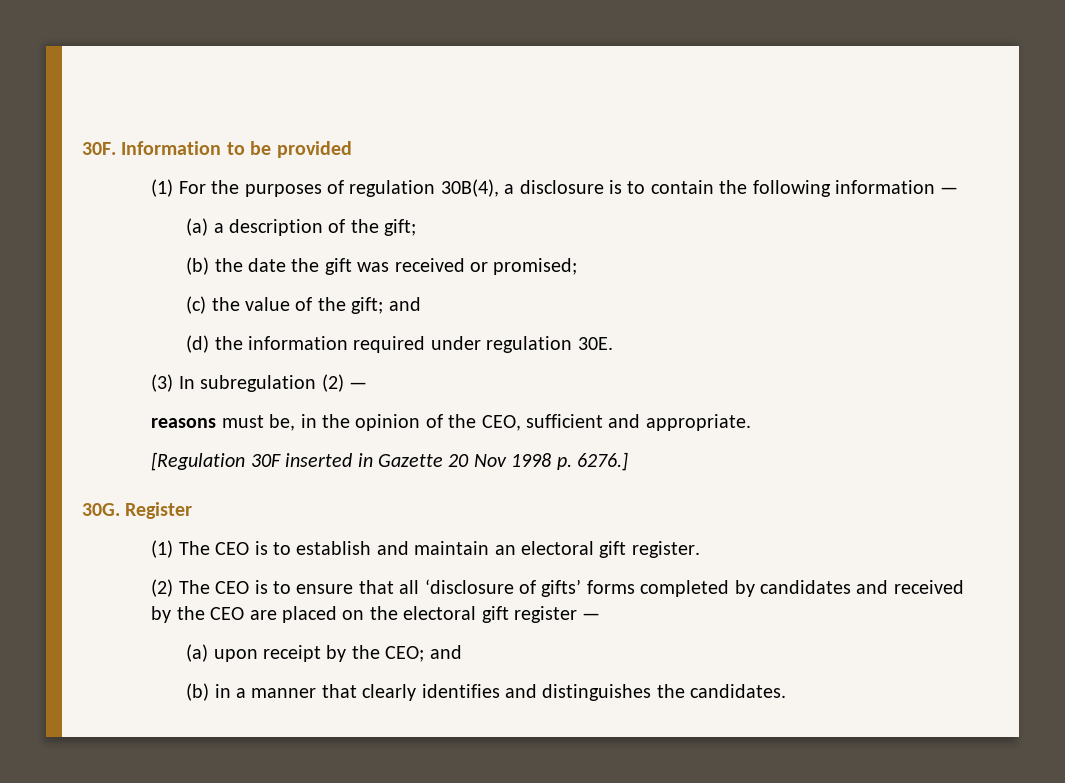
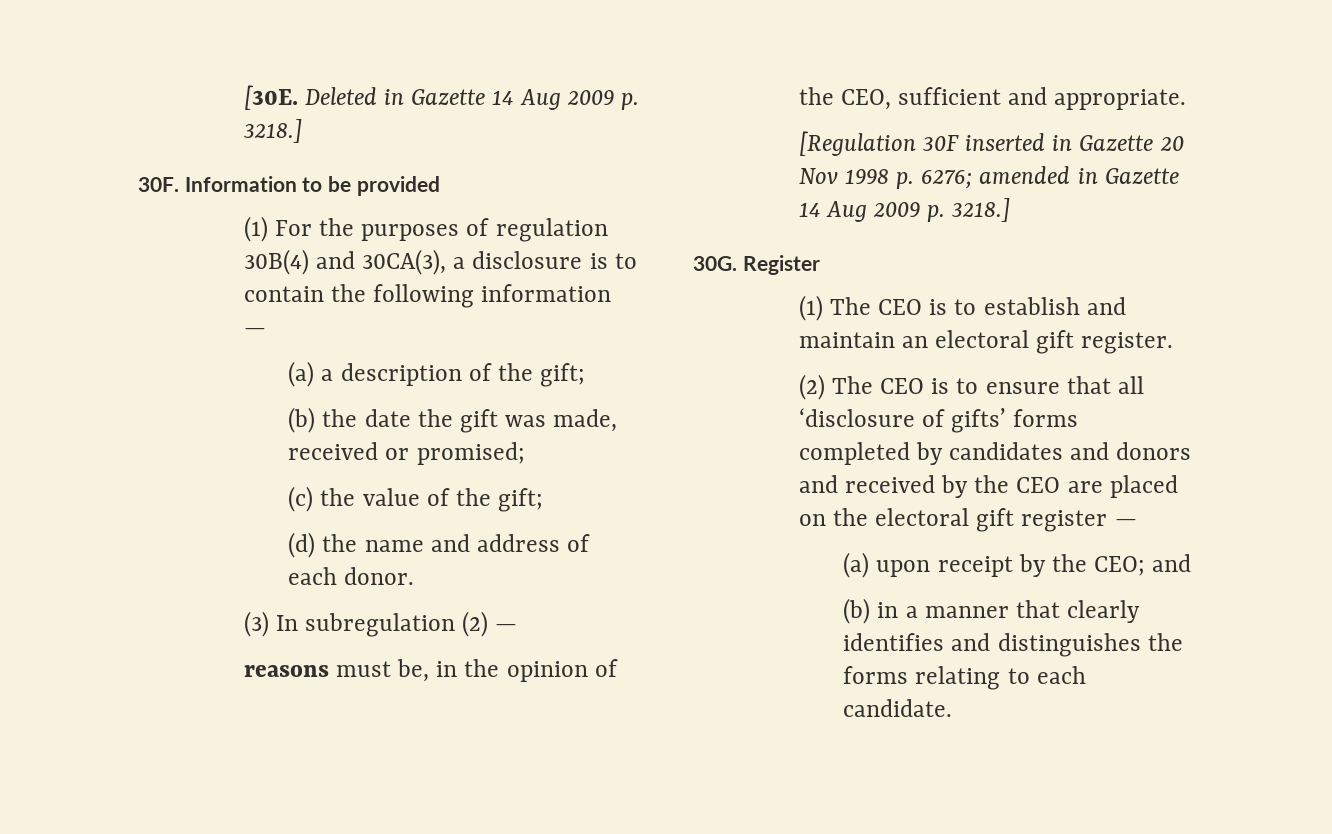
+ [30E. Deleted in Gazette 14 Aug 2009 p. 3218.]
- (1) For the purposes of regulation 30B(4), a disclosure is to contain the following information —
+ (1) For the purposes of regulation 30B(4) and 30CA(3), a disclosure is to contain the following information —
- (b) the date the gift was received or promised;
+ (b) the date the gift was made, received or promised;
- (c) the value of the gift; and
+ (c) the value of the gift;
- (d) the information required under regulation 30E.
+ (d) the name and address of each donor.
- [Regulation 30F inserted in Gazette 20 Nov 1998 p. 6276.]
+ [Regulation 30F inserted in Gazette 20 Nov 1998 p. 6276; amended in Gazette 14 Aug 2009 p. 3218.]
- (2) The CEO is to ensure that all ‘disclosure of gifts’ forms completed by candidates and received by the CEO are placed on the electoral gift register —
+ (2) The CEO is to ensure that all ‘disclosure of gifts’ forms completed by candidates and donors and received by the CEO are placed on the electoral gift register —
- (b) in a manner that clearly identifies and distinguishes the candidates.
+ (b) in a manner that clearly identifies and distinguishes the forms relating to each candidate.

